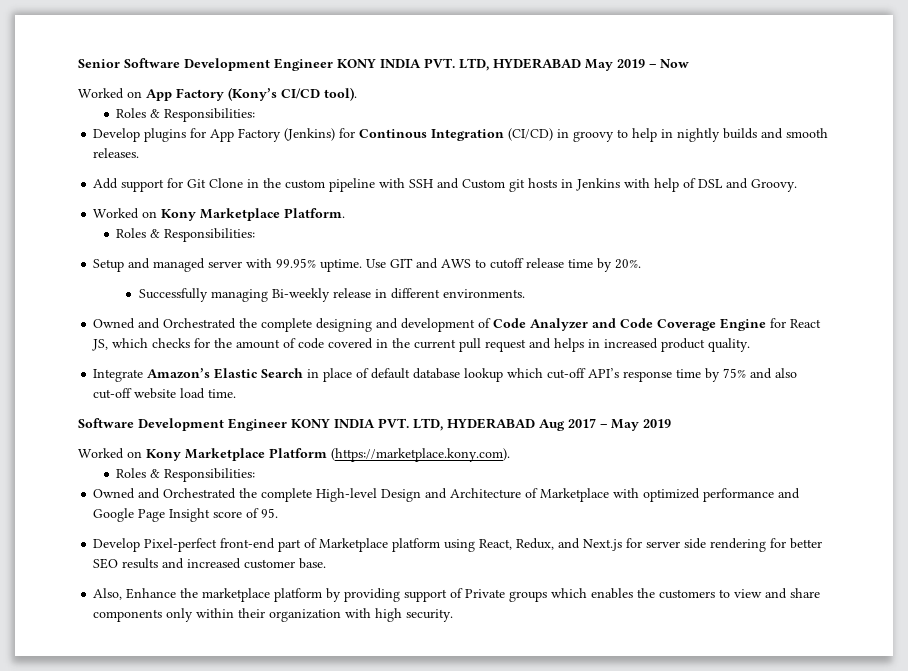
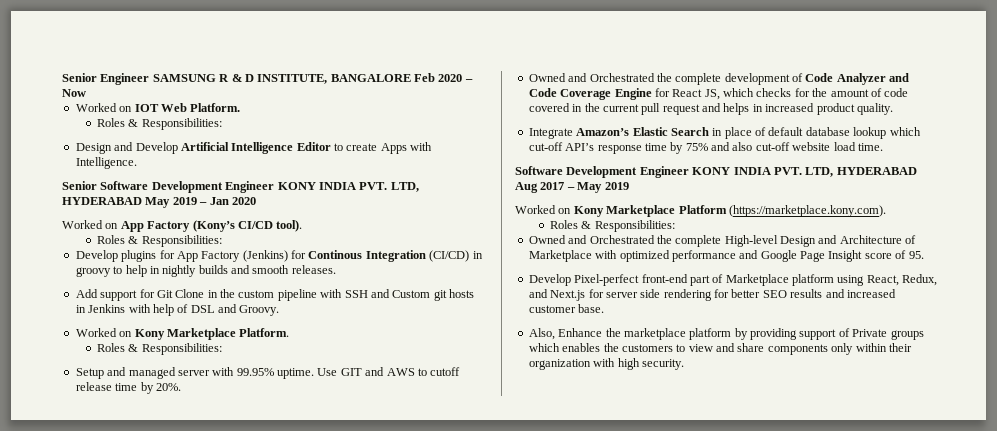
- Senior Software Development Engineer KONY INDIA PVT. LTD, HYDERABAD May 2019 – Now
+ Senior Engineer SAMSUNG R & D INSTITUTE, BANGALORE Feb 2020 – Now
+ Worked on IOT Web Platform.
+ Roles & Responsibilities:
+ Design and Develop Artificial Intelligence Editor to create Apps with Intelligence.
+ Senior Software Development Engineer KONY INDIA PVT. LTD, HYDERABAD May 2019 – Jan 2020
- Successfully managing Bi-weekly release in different environments.
- Owned and Orchestrated the complete designing and development of Code Analyzer and Code Coverage Engine for React JS, which checks for the amount of code covered in the current pull request and helps in increased product quality.
+ Owned and Orchestrated the complete development of Code Analyzer and Code Coverage Engine for React JS, which checks for the amount of code covered in the current pull request and helps in increased product quality.

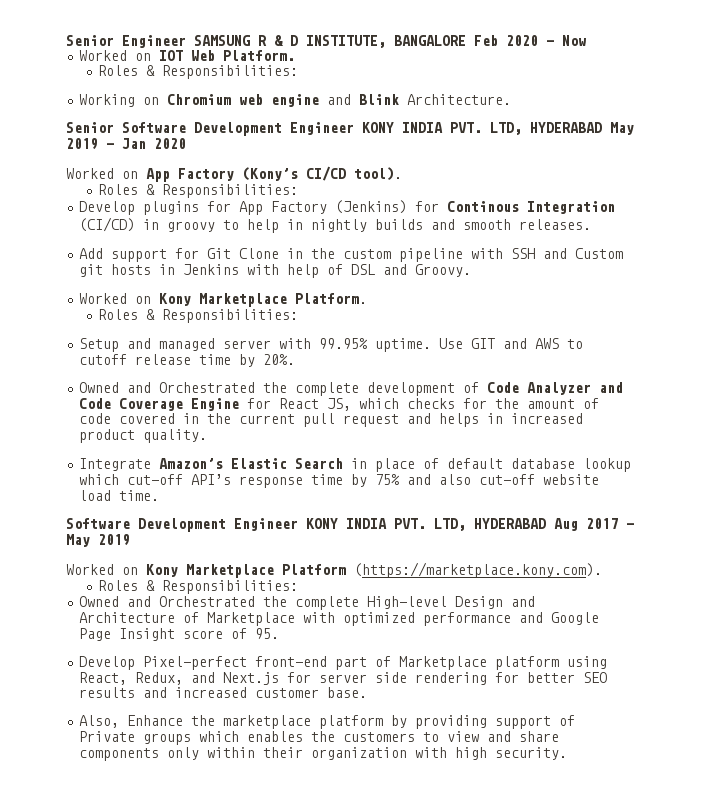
- Design and Develop Artificial Intelligence Editor to create Apps with Intelligence.
+ Working on Chromium web engine and Blink Architecture.

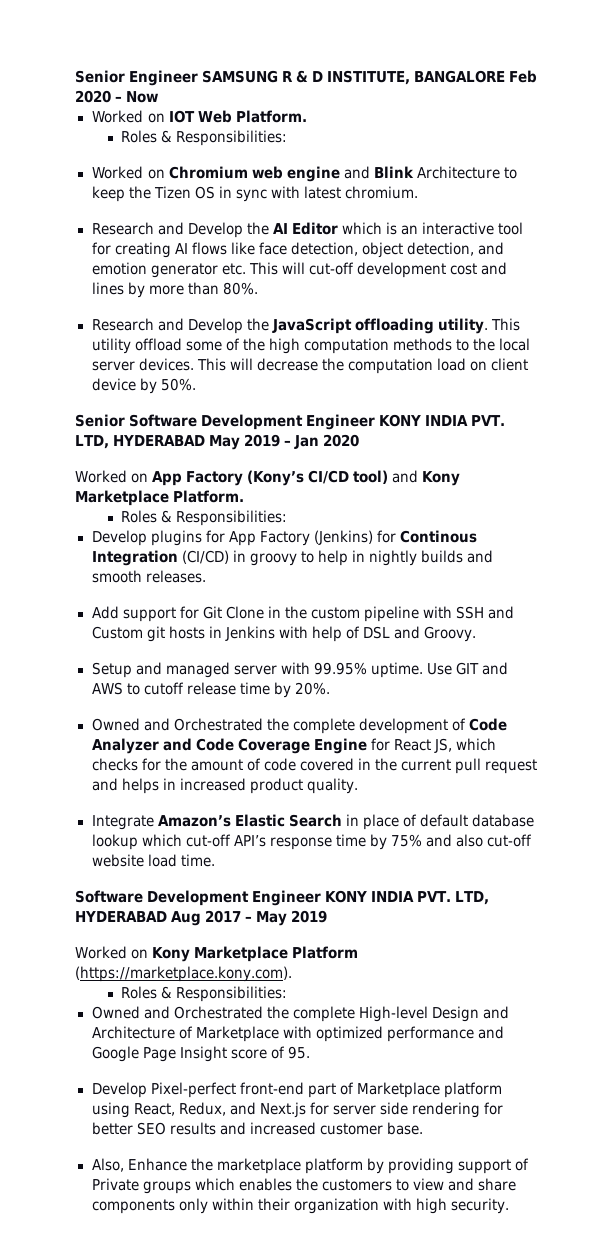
- Working on Chromium web engine and Blink Architecture.
+ Worked on Chromium web engine and Blink Architecture to keep the Tizen OS in sync with latest chromium.
+ Research and Develop the AI Editor which is an interactive tool for creating AI flows like face detection, object detection, and emotion generator etc. This will cut-off development cost and lines by more than 80%.
+ Research and Develop the JavaScript offloading utility. This utility offload some of the high computation methods to the local server devices. This will decrease the computation load on client device by 50%.
- Worked on App Factory (Kony’s CI/CD tool).
+ Worked on App Factory (Kony’s CI/CD tool) and Kony Marketplace Platform.
- Worked on Kony Marketplace Platform.
- Roles & Responsibilities:

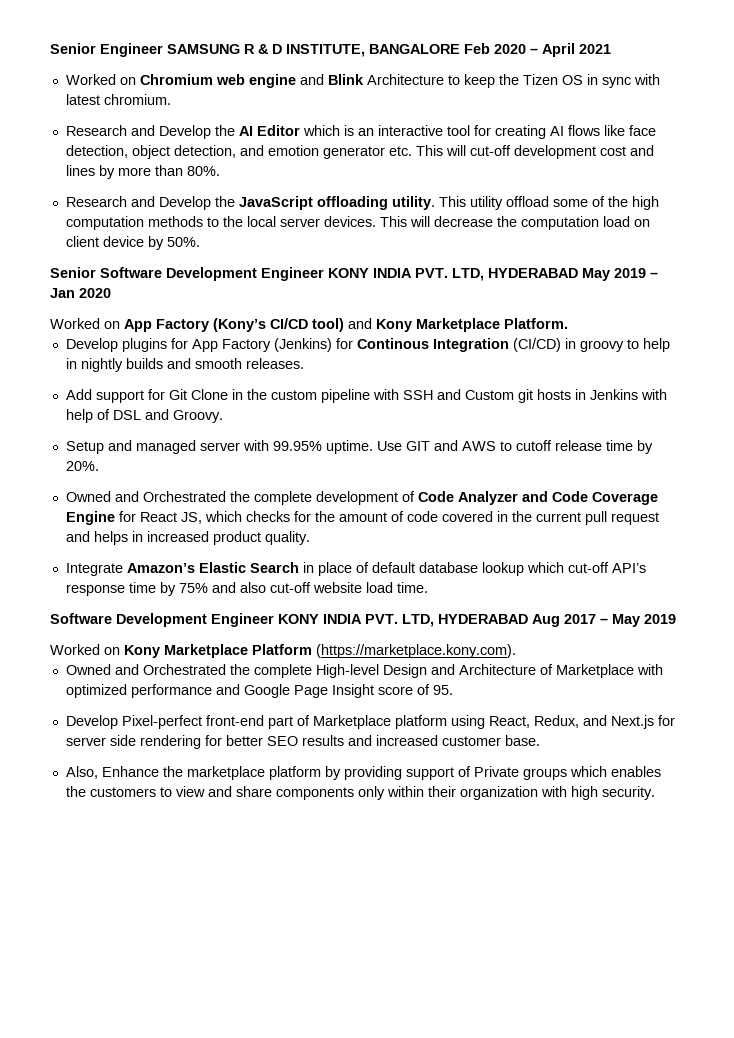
- Senior Engineer SAMSUNG R & D INSTITUTE, BANGALORE Feb 2020 – Now
- Worked on IOT Web Platform.
- Roles & Responsibilities:
+ Senior Engineer SAMSUNG R & D INSTITUTE, BANGALORE Feb 2020 – April 2021
  Worked on App Factory (Kony’s CI/CD tool) and Kony Marketplace Platform.
- Roles & Responsibilities:
  Worked on Kony Marketplace Platform (https://marketplace.kony.com).
- Roles & Responsibilities:

